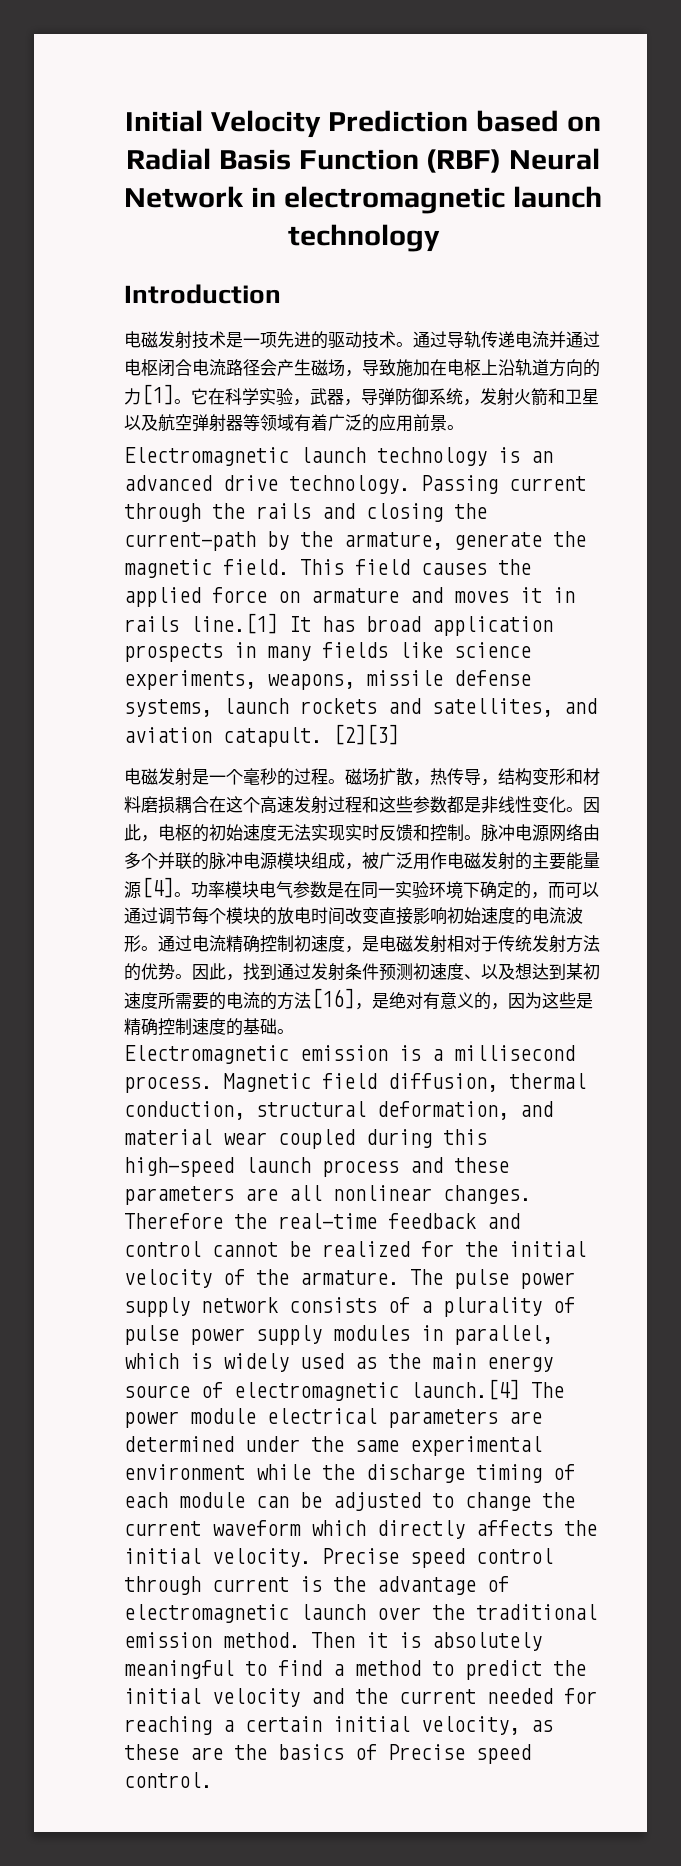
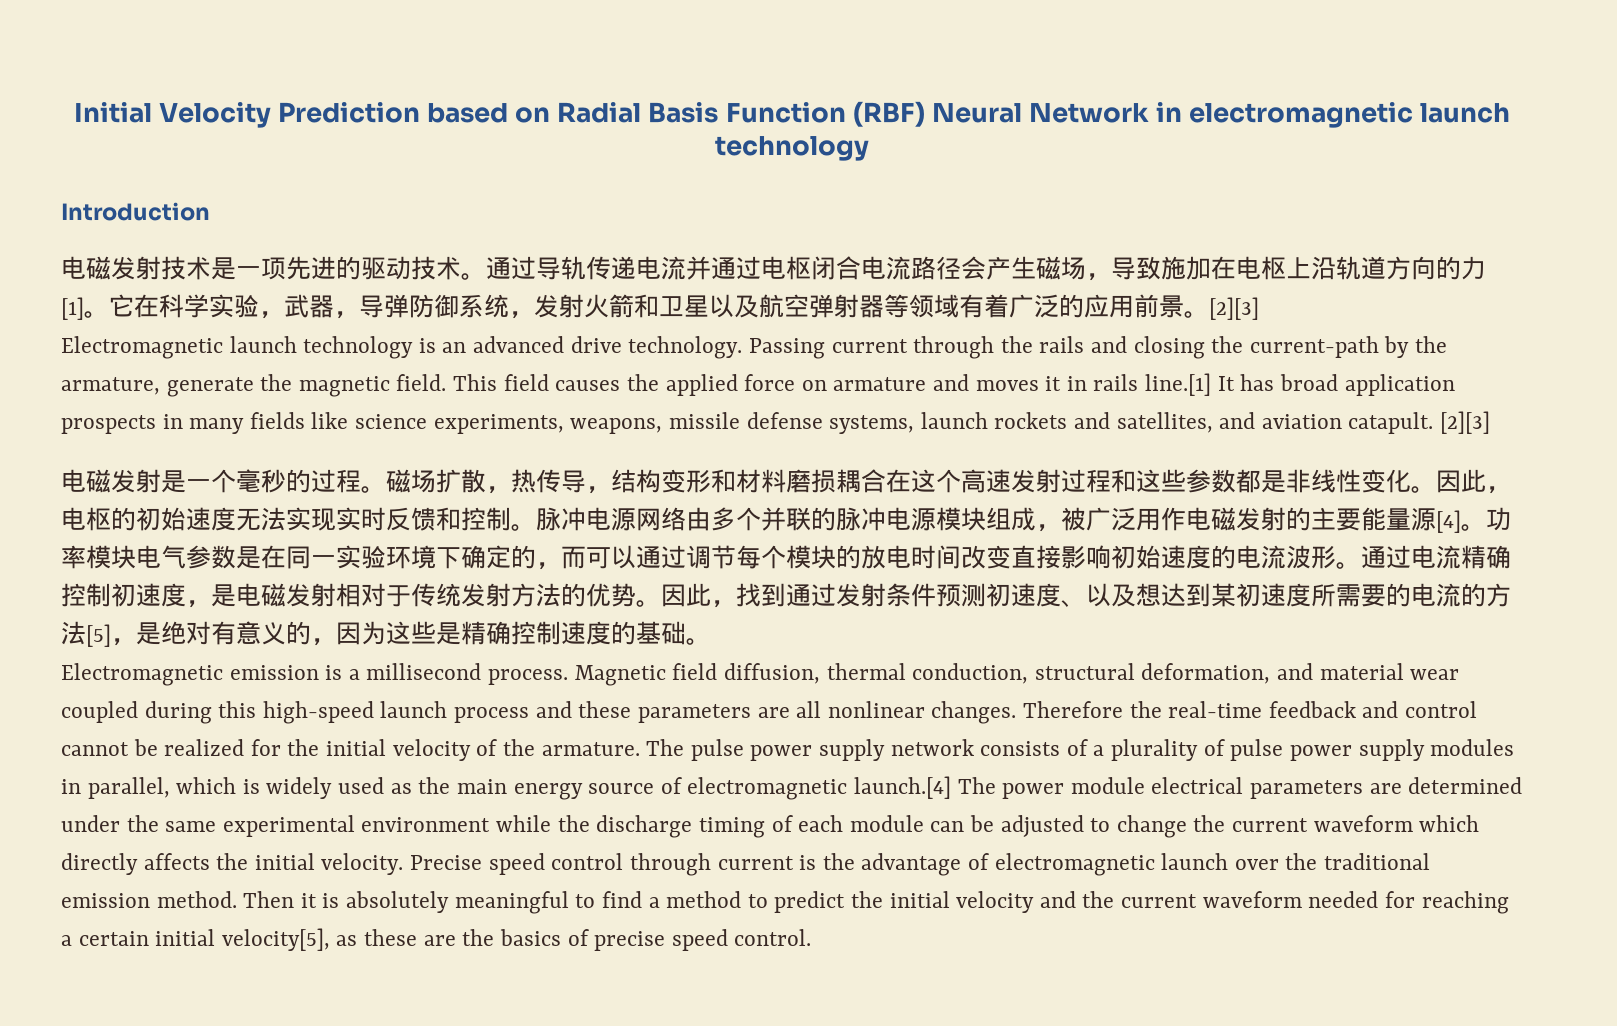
- 它在科学实验，武器，导弹防御系统，发射火箭和卫星以及航空弹射器等领域有着广泛的应用前景。
+ 它在科学实验，武器，导弹防御系统，发射火箭和卫星以及航空弹射器等领域有着广泛的应用前景。[2][3]
- 因此，找到通过发射条件预测初速度、以及想达到某初速度所需要的电流的方法[16]，是绝对有意义的，因为这些是精确控制速度的基础。
+ 因此，找到通过发射条件预测初速度、以及想达到某初速度所需要的电流的方法[5]，是绝对有意义的，因为这些是精确控制速度的基础。
- Then it is absolutely meaningful to find a method to predict the initial velocity and the current needed for reaching a certain initial velocity, as these are the basics of Precise speed control.
+ Then it is absolutely meaningful to find a method to predict the initial velocity and the current waveform needed for reaching a certain initial velocity[5], as these are the basics of precise speed control.

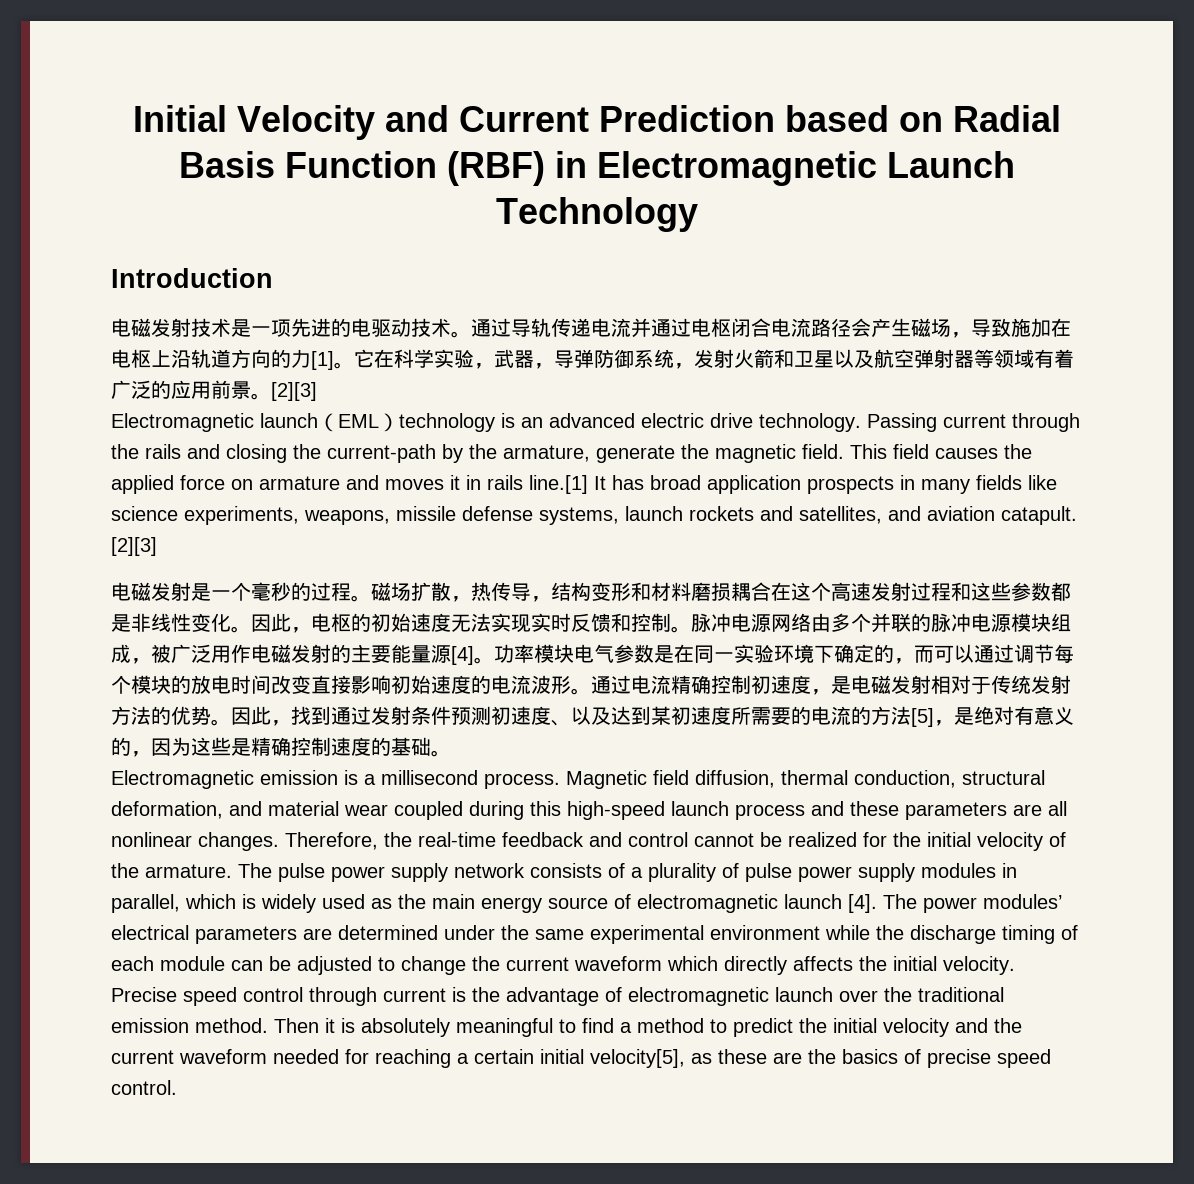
- Initial Velocity Prediction based on Radial Basis Function (RBF) Neural Network in electromagnetic launch technology
+ Initial Velocity and Current Prediction based on Radial Basis Function (RBF) in Electromagnetic Launch Technology
- 电磁发射技术是一项先进的驱动技术。
+ 电磁发射技术是一项先进的电驱动技术。
- Electromagnetic launch technology is an advanced drive technology.
+ Electromagnetic launch（EML）technology is an advanced electric drive technology.
- 因此，找到通过发射条件预测初速度、以及想达到某初速度所需要的电流的方法[5]，是绝对有意义的，因为这些是精确控制速度的基础。
+ 因此，找到通过发射条件预测初速度、以及达到某初速度所需要的电流的方法[5]，是绝对有意义的，因为这些是精确控制速度的基础。
- Therefore the real-time feedback and control cannot be realized for the initial velocity of the armature.
+ Therefore, the real-time feedback and control cannot be realized for the initial velocity of the armature.
- The pulse power supply network consists of a plurality of pulse power supply modules in parallel, which is widely used as the main energy source of electromagnetic launch.[4] The power module electrical parameters are determined under the same experimental environment while the discharge timing of each module can be adjusted to change the current waveform which directly affects the initial velocity.
+ The pulse power supply network consists of a plurality of pulse power supply modules in parallel, which is widely used as the main energy source of electromagnetic launch [4]. The power modules’ electrical parameters are determined under the same experimental environment while the discharge timing of each module can be adjusted to change the current waveform which directly affects the initial velocity.

